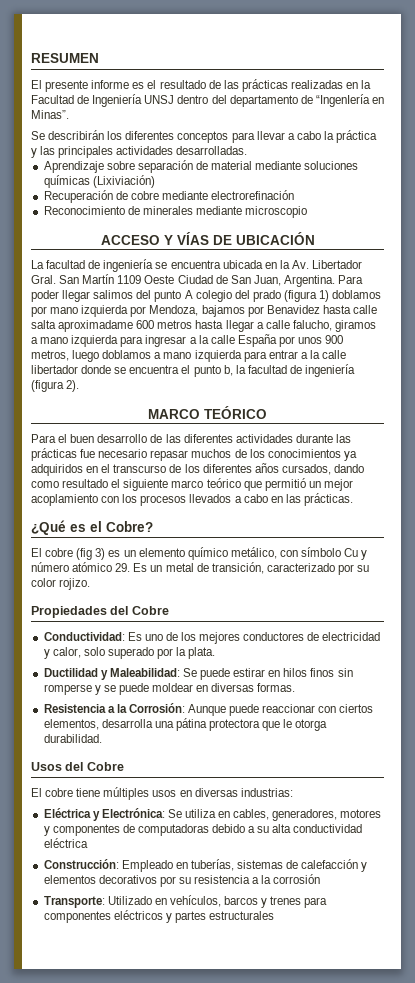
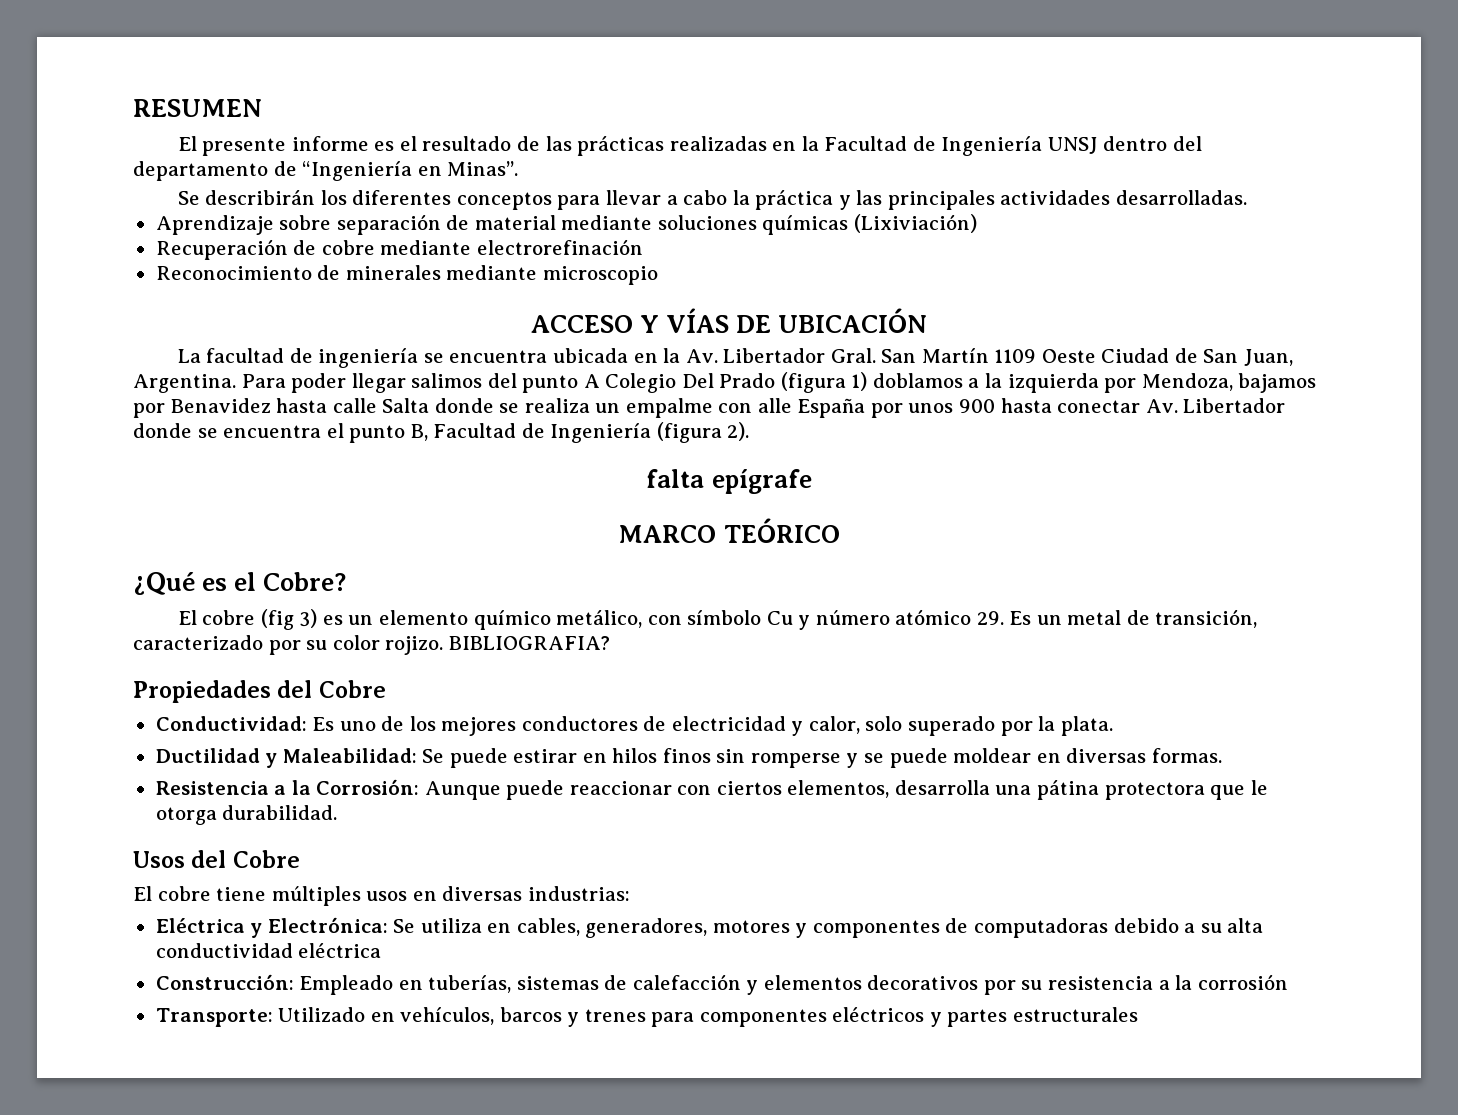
- El presente informe es el resultado de las prácticas realizadas en la Facultad de Ingeniería UNSJ dentro del departamento de “IngenIería en Minas”.
+ El presente informe es el resultado de las prácticas realizadas en la Facultad de Ingeniería UNSJ dentro del departamento de “Ingeniería en Minas”.
- Para poder llegar salimos del punto A colegio del prado (figura 1) doblamos por mano izquierda por Mendoza, bajamos por Benavidez hasta calle salta aproximadame 600 metros hasta llegar a calle falucho, giramos a mano izquierda para ingresar a la calle España por unos 900 metros, luego doblamos a mano izquierda para entrar a la calle libertador donde se encuentra el punto b, la facultad de ingeniería (figura 2).
+ Para poder llegar salimos del punto A Colegio Del Prado (figura 1) doblamos a la izquierda por Mendoza, bajamos por Benavidez hasta calle Salta donde se realiza un empalme con alle España por unos 900 hasta conectar Av. Libertador donde se encuentra el punto B, Facultad de Ingeniería (figura 2).
+ falta epígrafe
- Para el buen desarrollo de las diferentes actividades durante las prácticas fue necesario repasar muchos de los conocimientos ya adquiridos en el transcurso de los diferentes años cursados, dando como resultado el siguiente marco teórico que permitió un mejor acoplamiento con los procesos llevados a cabo en las prácticas.
+ BIBLIOGRAFIA?

